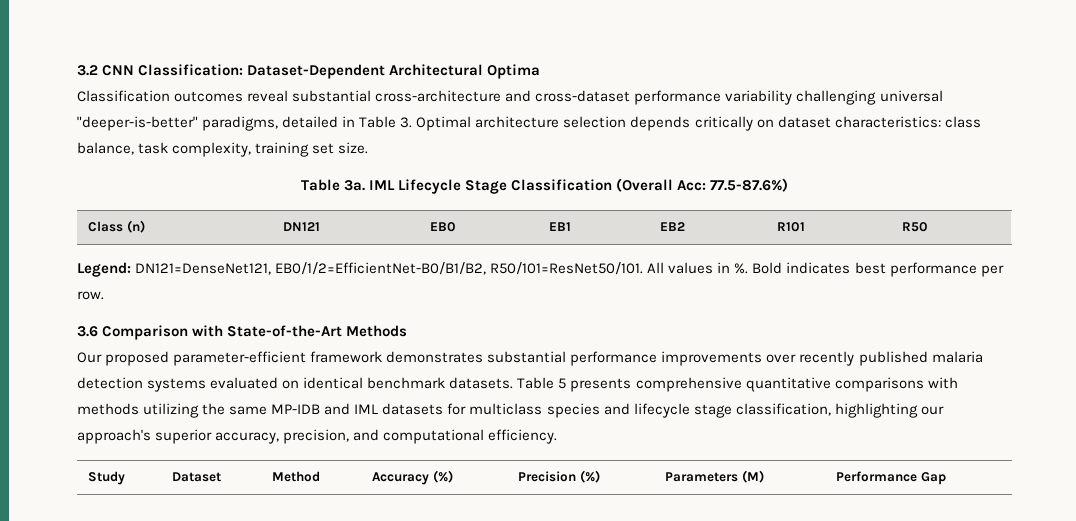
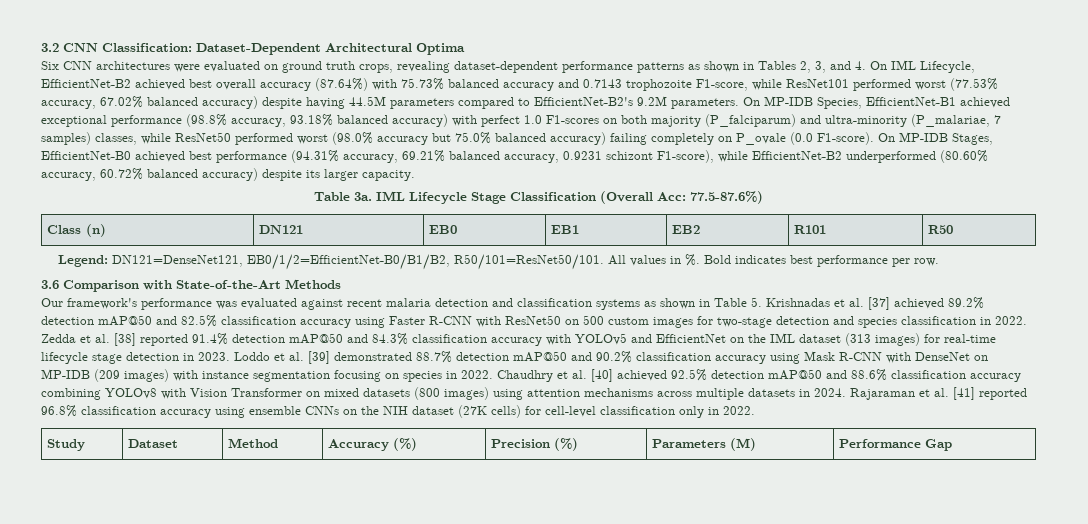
- Classification outcomes reveal substantial cross-architecture and cross-dataset performance variability challenging universal "deeper-is-better" paradigms, detailed in Table 3. Optimal architecture selection depends critically on dataset characteristics: class balance, task complexity, training set size.
+ Six CNN architectures were evaluated on ground truth crops, revealing dataset-dependent performance patterns as shown in Tables 2, 3, and 4. On IML Lifecycle, EfficientNet-B2 achieved best overall accuracy (87.64%) with 75.73% balanced accuracy and 0.7143 trophozoite F1-score, while ResNet101 performed worst (77.53% accuracy, 67.02% balanced accuracy) despite having 44.5M parameters compared to EfficientNet-B2's 9.2M parameters. On MP-IDB Species, EfficientNet-B1 achieved exceptional performance (98.8% accuracy, 93.18% balanced accuracy) with perfect 1.0 F1-scores on both majority (P_falciparum) and ultra-minority (P_malariae, 7 samples) classes, while ResNet50 performed worst (98.0% accuracy but 75.0% balanced accuracy) failing completely on P_ovale (0.0 F1-score). On MP-IDB Stages, EfficientNet-B0 achieved best performance (94.31% accuracy, 69.21% balanced accuracy, 0.9231 schizont F1-score), while EfficientNet-B2 underperformed (80.60% accuracy, 60.72% balanced accuracy) despite its larger capacity.
- Our proposed parameter-efficient framework demonstrates substantial performance improvements over recently published malaria detection systems evaluated on identical benchmark datasets. Table 5 presents comprehensive quantitative comparisons with methods utilizing the same MP-IDB and IML datasets for multiclass species and lifecycle stage classification, highlighting our approach's superior accuracy, precision, and computational efficiency.
+ Our framework's performance was evaluated against recent malaria detection and classification systems as shown in Table 5. Krishnadas et al. [37] achieved 89.2% detection mAP@50 and 82.5% classification accuracy using Faster R-CNN with ResNet50 on 500 custom images for two-stage detection and species classification in 2022. Zedda et al. [38] reported 91.4% detection mAP@50 and 84.3% classification accuracy with YOLOv5 and EfficientNet on the IML dataset (313 images) for real-time lifecycle stage detection in 2023. Loddo et al. [39] demonstrated 88.7% detection mAP@50 and 90.2% classification accuracy using Mask R-CNN with DenseNet on MP-IDB (209 images) with instance segmentation focusing on species in 2022. Chaudhry et al. [40] achieved 92.5% detection mAP@50 and 88.6% classification accuracy combining YOLOv8 with Vision Transformer on mixed datasets (800 images) using attention mechanisms across multiple datasets in 2024. Rajaraman et al. [41] reported 96.8% classification accuracy using ensemble CNNs on the NIH dataset (27K cells) for cell-level classification only in 2022.

